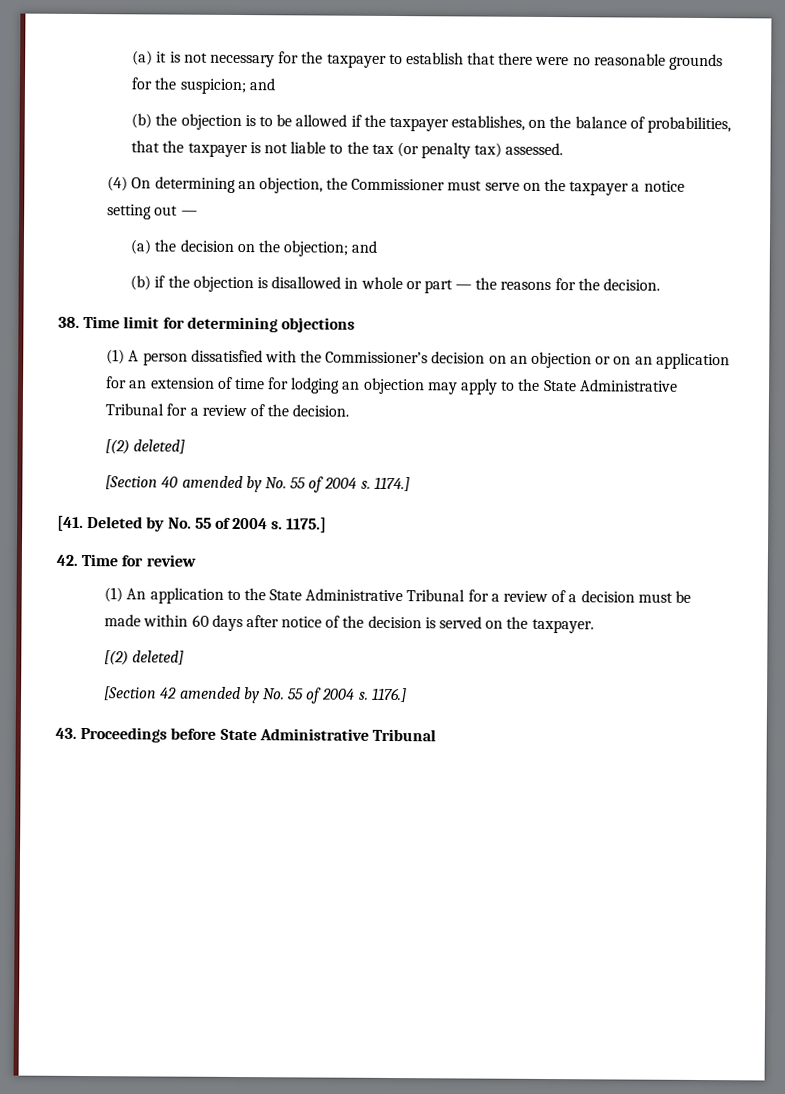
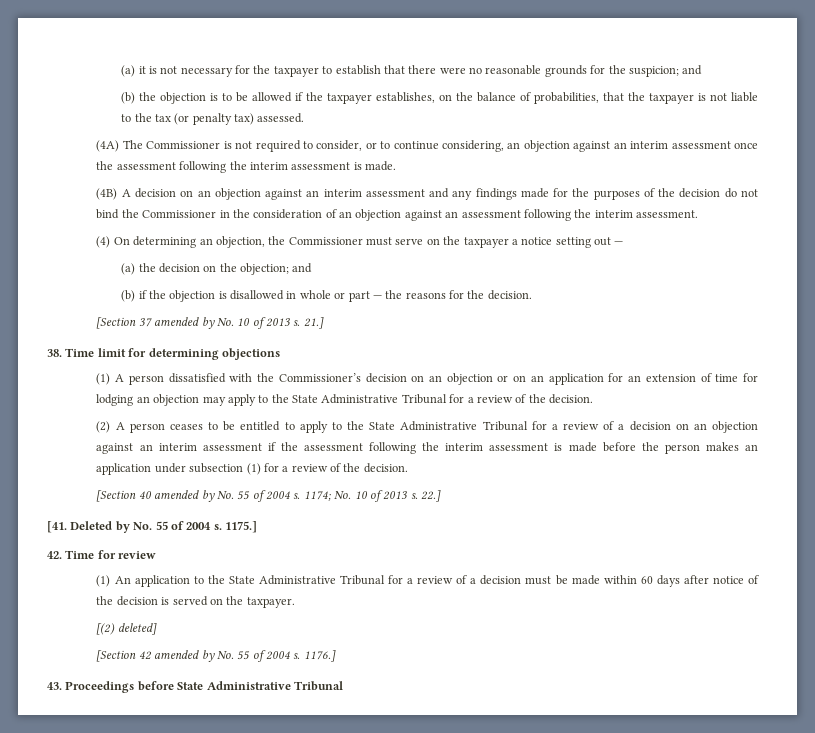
+ (4A) The Commissioner is not required to consider, or to continue considering, an objection against an interim assessment once the assessment following the interim assessment is made.
+ (4B) A decision on an objection against an interim assessment and any findings made for the purposes of the decision do not bind the Commissioner in the consideration of an objection against an assessment following the interim assessment.
+ [Section 37 amended by No. 10 of 2013 s. 21.]
  (1) A person dissatisfied with the Commissioner’s decision on an objection or on an application for an extension of time for lodging an objection may apply to the State Administrative Tribunal for a review of the decision.
- [(2) deleted]
+ (2) A person ceases to be entitled to apply to the State Administrative Tribunal for a review of a decision on an objection against an interim assessment if the assessment following the interim assessment is made before the person makes an application under subsection (1) for a review of the decision.
- 1174.]
+ 1174; No. 10 of 2013 s. 22.]

